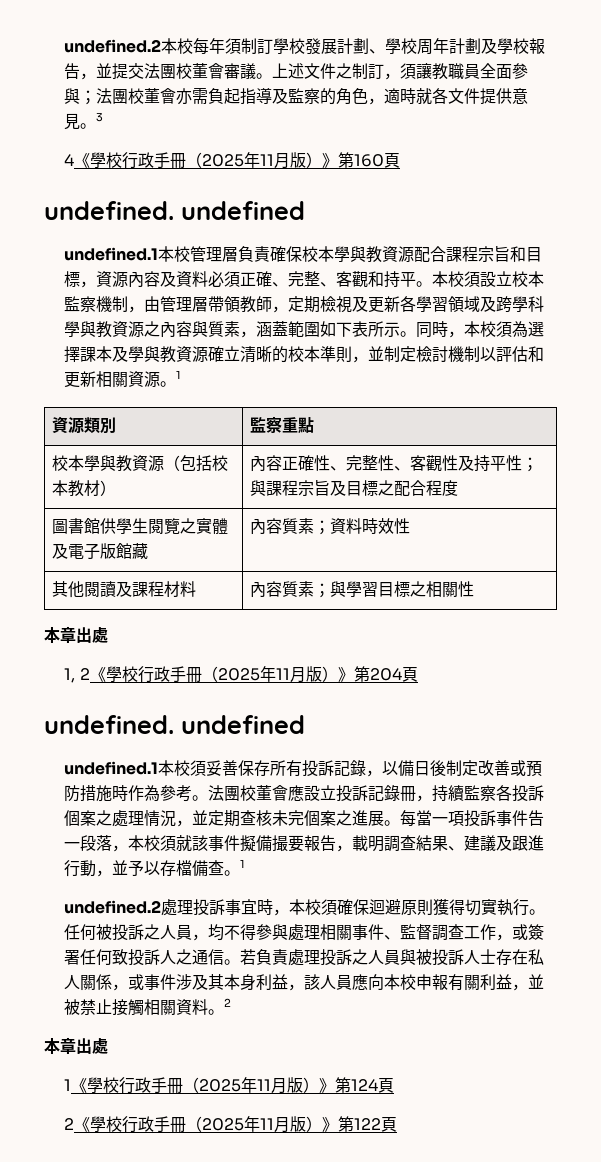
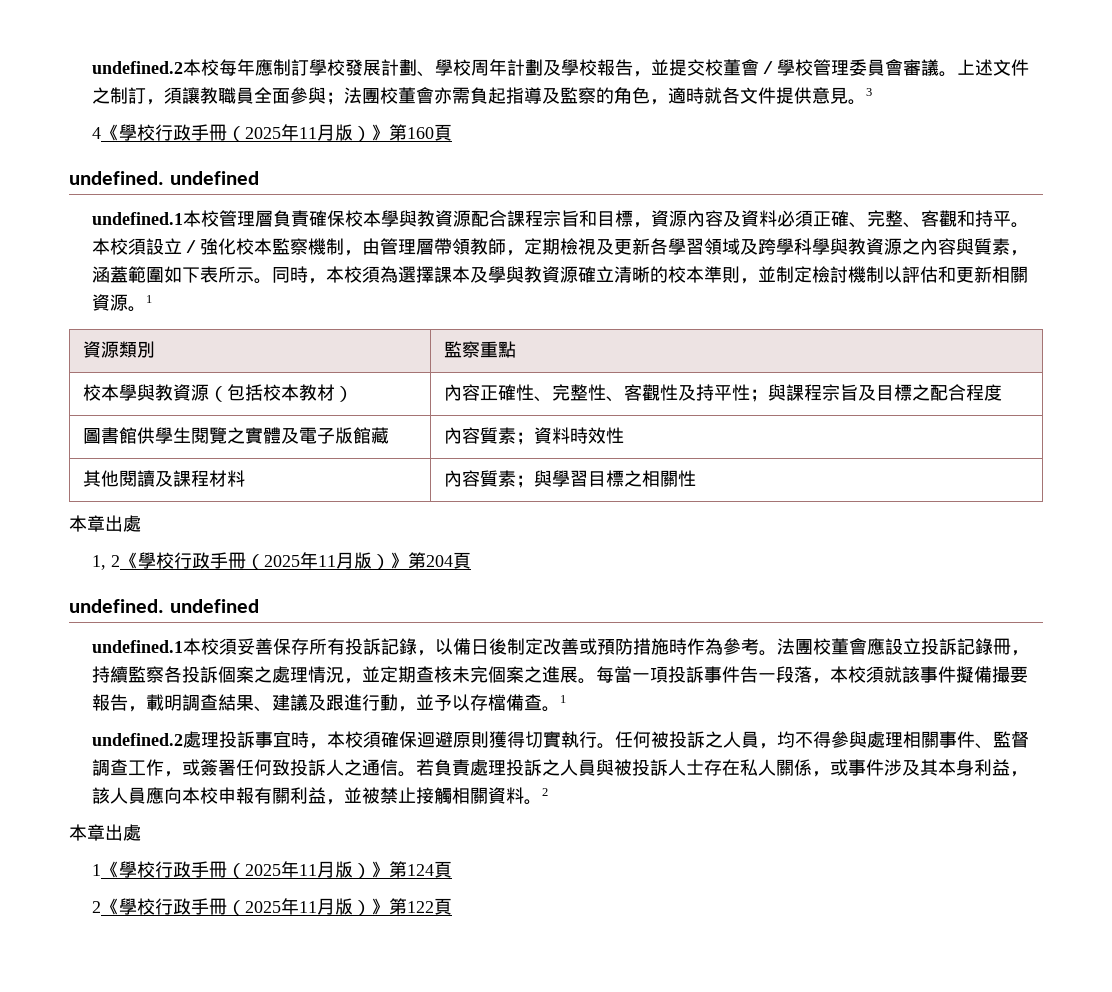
- undefined.2本校每年須制訂學校發展計劃、學校周年計劃及學校報告，並提交法團校董會審議。
+ undefined.2本校每年應制訂學校發展計劃、學校周年計劃及學校報告，並提交校董會／學校管理委員會審議。
- 本校須設立校本監察機制，由管理層帶領教師，定期檢視及更新各學習領域及跨學科學與教資源之內容與質素，涵蓋範圍如下表所示。
+ 本校須設立／強化校本監察機制，由管理層帶領教師，定期檢視及更新各學習領域及跨學科學與教資源之內容與質素，涵蓋範圍如下表所示。

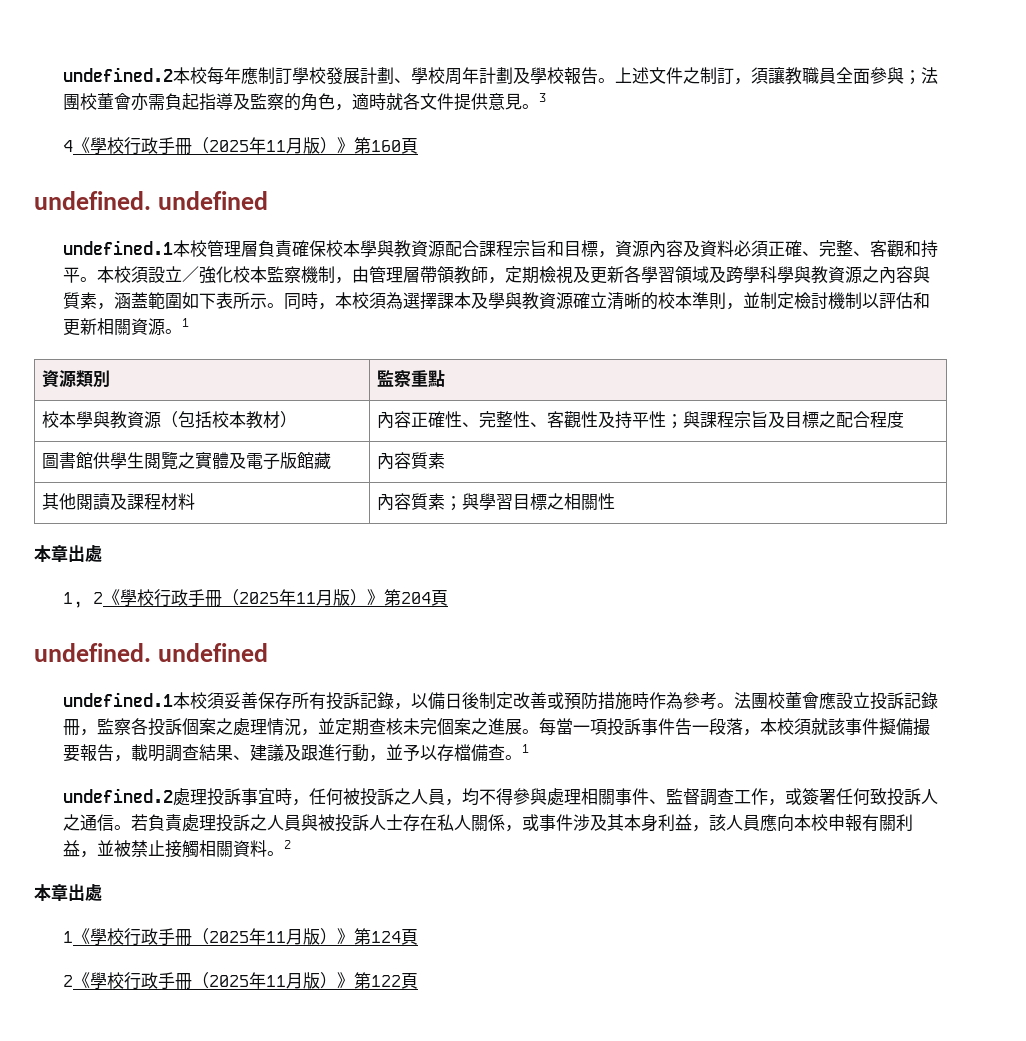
- undefined.2本校每年應制訂學校發展計劃、學校周年計劃及學校報告，並提交校董會／學校管理委員會審議。
+ undefined.2本校每年應制訂學校發展計劃、學校周年計劃及學校報告。
- 圖書館供學生閱覽之實體及電子版館藏 | 內容質素；資料時效性
+ 圖書館供學生閱覽之實體及電子版館藏 | 內容質素
- 法團校董會應設立投訴記錄冊，持續監察各投訴個案之處理情況，並定期查核未完個案之進展。
+ 法團校董會應設立投訴記錄冊，監察各投訴個案之處理情況，並定期查核未完個案之進展。
- undefined.2處理投訴事宜時，本校須確保迴避原則獲得切實執行。任何被投訴之人員，均不得參與處理相關事件、監督調查工作，或簽署任何致投訴人之通信。
+ undefined.2處理投訴事宜時，任何被投訴之人員，均不得參與處理相關事件、監督調查工作，或簽署任何致投訴人之通信。

